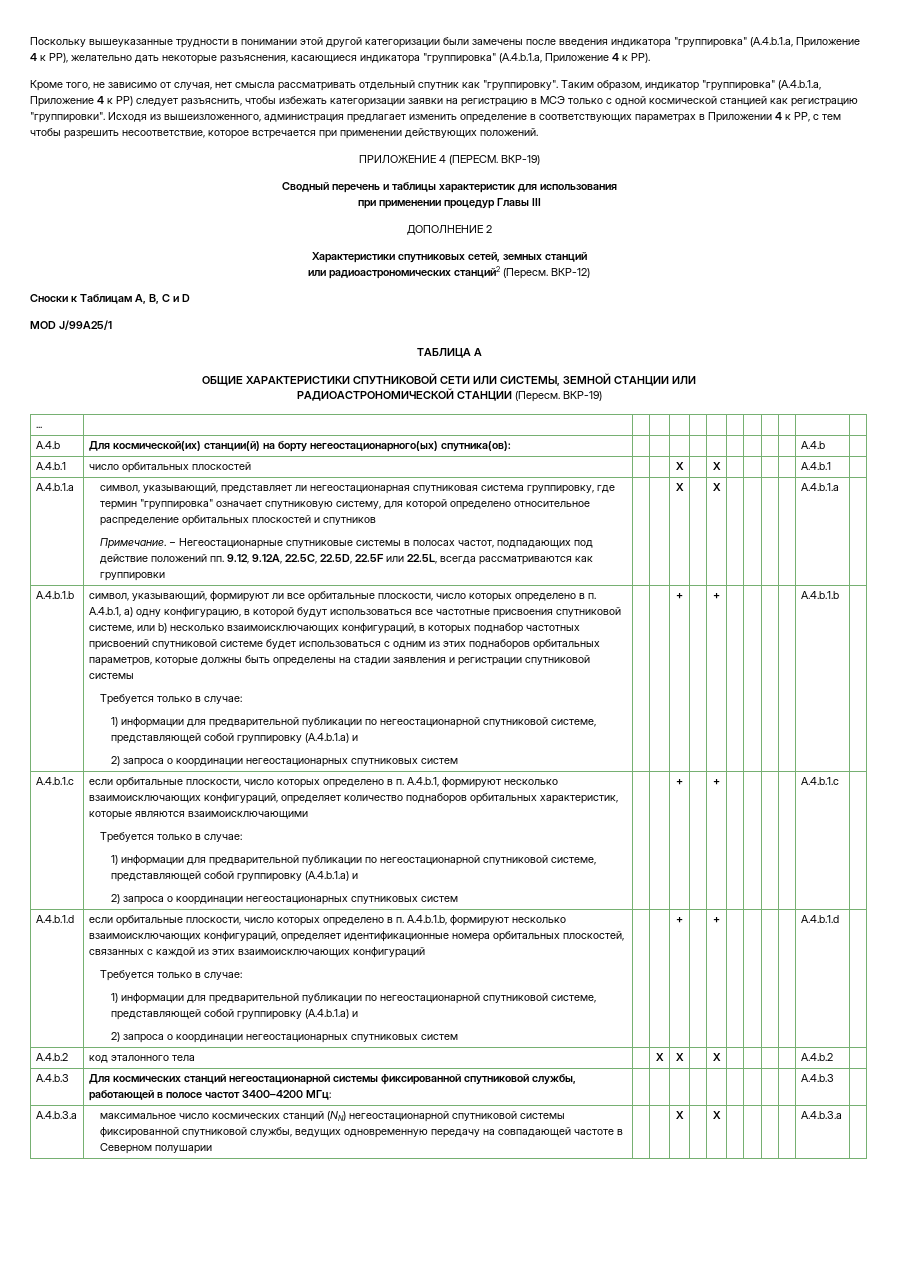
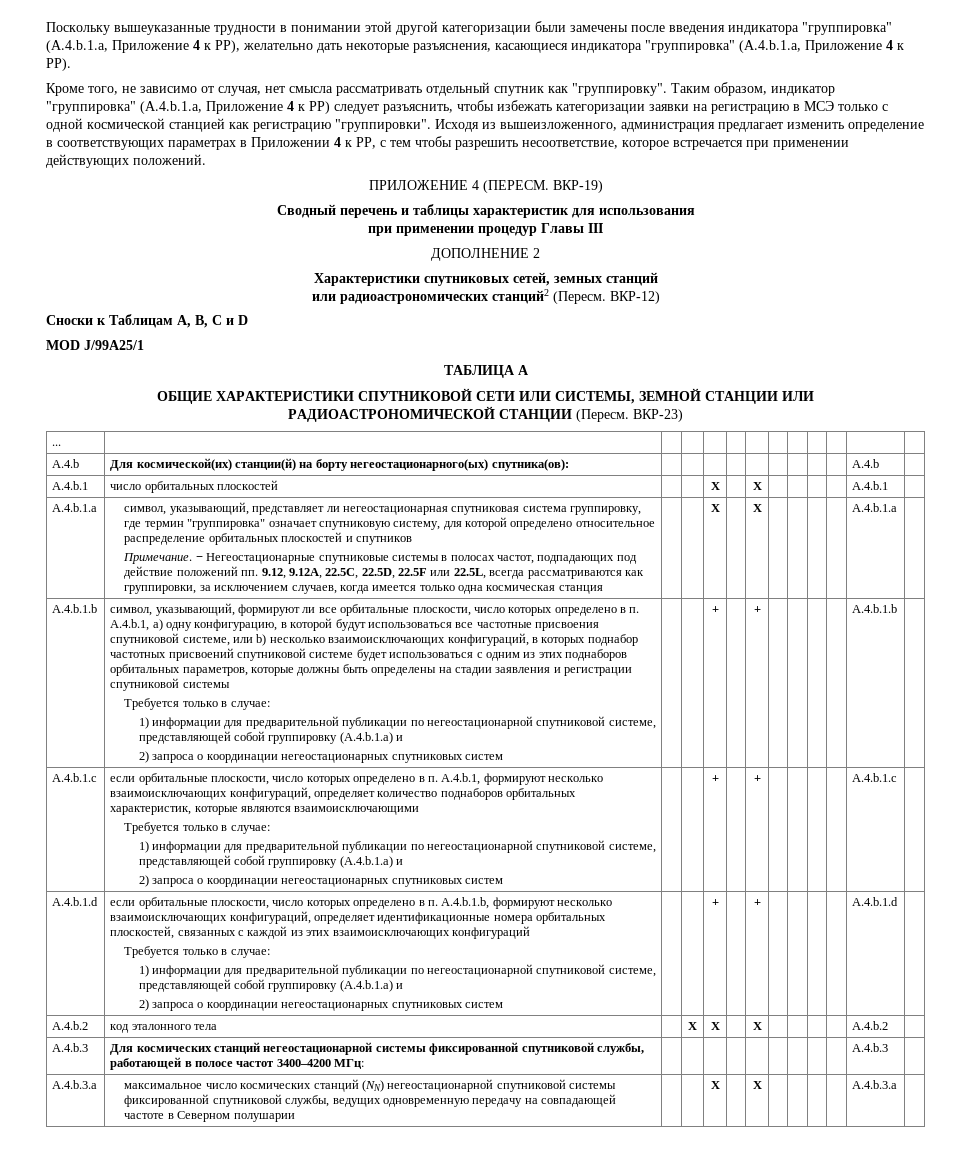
- РАДИОАСТРОНОМИЧЕСКОЙ СТАНЦИИ (Пересм. ВКР-19)
+ РАДИОАСТРОНОМИЧЕСКОЙ СТАНЦИИ (Пересм. ВКР-23)
- − Негеостационарные спутниковые системы в полосах частот, подпадающих под действие положений пп. 9.12, 9.12A, 22.5C, 22.5D, 22.5F или 22.5L, всегда рассматриваются как группировки
+ − Негеостационарные спутниковые системы в полосах частот, подпадающих под действие положений пп. 9.12, 9.12A, 22.5C, 22.5D, 22.5F или 22.5L, всегда рассматриваются как группировки, за исключением случаев, когда имеется только одна космическая станция

